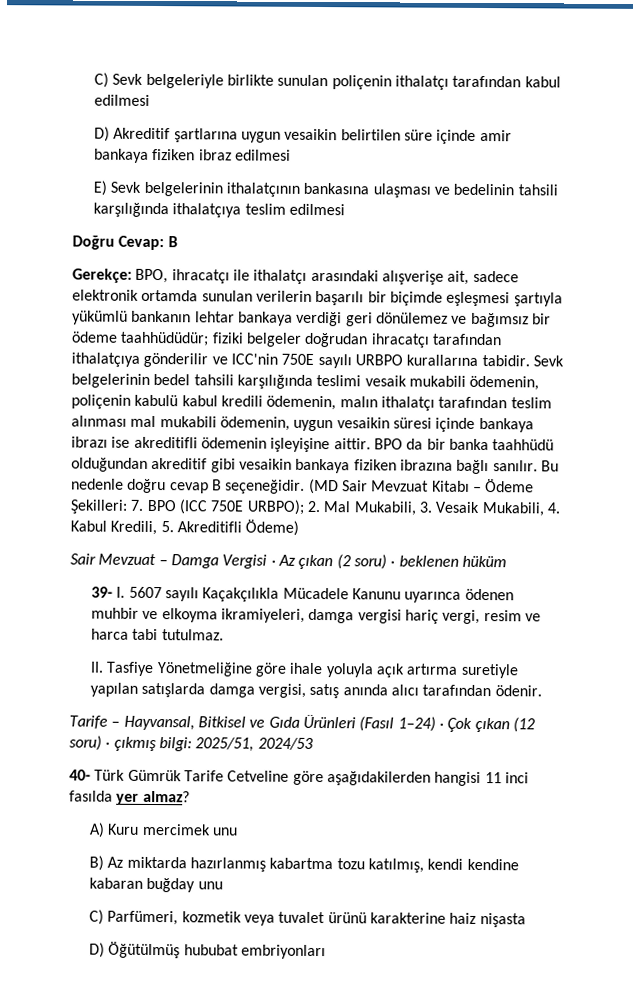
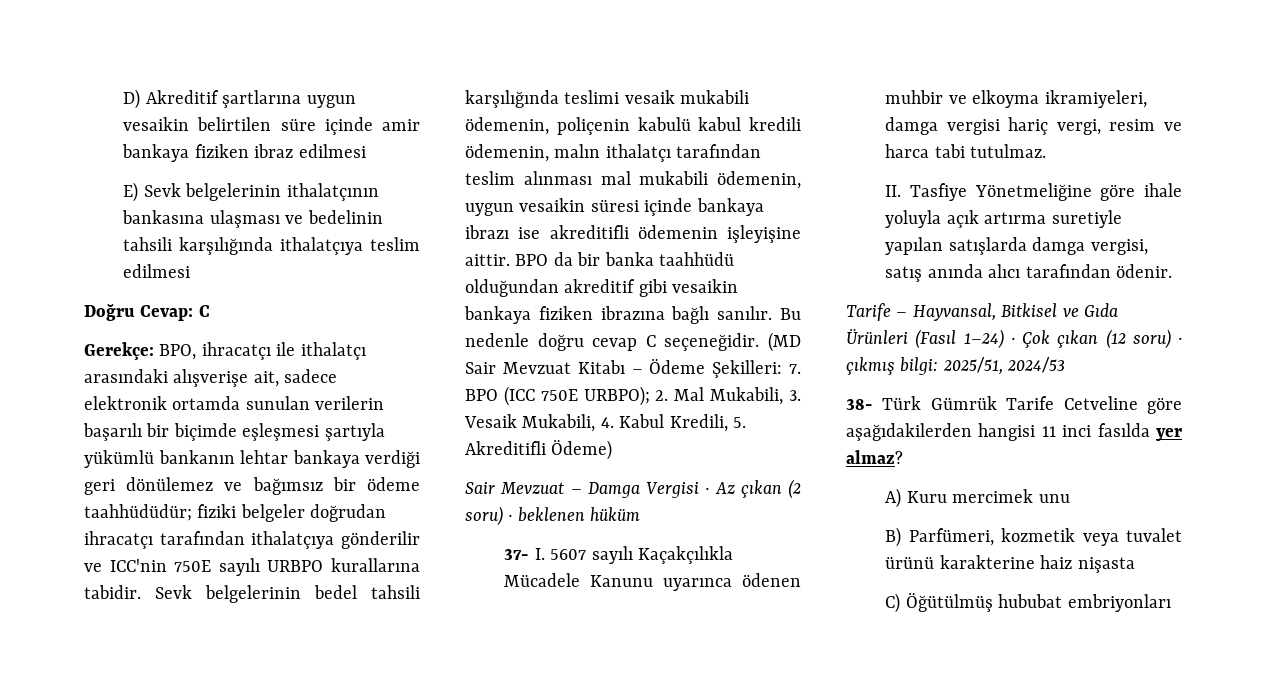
- C) Sevk belgeleriyle birlikte sunulan poliçenin ithalatçı tarafından kabul edilmesi
- Doğru Cevap: B
+ Doğru Cevap: C
- Bu nedenle doğru cevap B seçeneğidir.
+ Bu nedenle doğru cevap C seçeneğidir.
- 39- I. 5607 sayılı Kaçakçılıkla Mücadele Kanunu uyarınca ödenen muhbir ve elkoyma ikramiyeleri, damga vergisi hariç vergi, resim ve harca tabi tutulmaz.
+ 37- I. 5607 sayılı Kaçakçılıkla Mücadele Kanunu uyarınca ödenen muhbir ve elkoyma ikramiyeleri, damga vergisi hariç vergi, resim ve harca tabi tutulmaz.
- 40- Türk Gümrük Tarife Cetveline göre aşağıdakilerden hangisi 11 inci fasılda yer almaz?
+ 38- Türk Gümrük Tarife Cetveline göre aşağıdakilerden hangisi 11 inci fasılda yer almaz?
- B) Az miktarda hazırlanmış kabartma tozu katılmış, kendi kendine kabaran buğday unu
- C) Parfümeri, kozmetik veya tuvalet ürünü karakterine haiz nişasta
+ B) Parfümeri, kozmetik veya tuvalet ürünü karakterine haiz nişasta
- D) Öğütülmüş hububat embriyonları
+ C) Öğütülmüş hububat embriyonları

